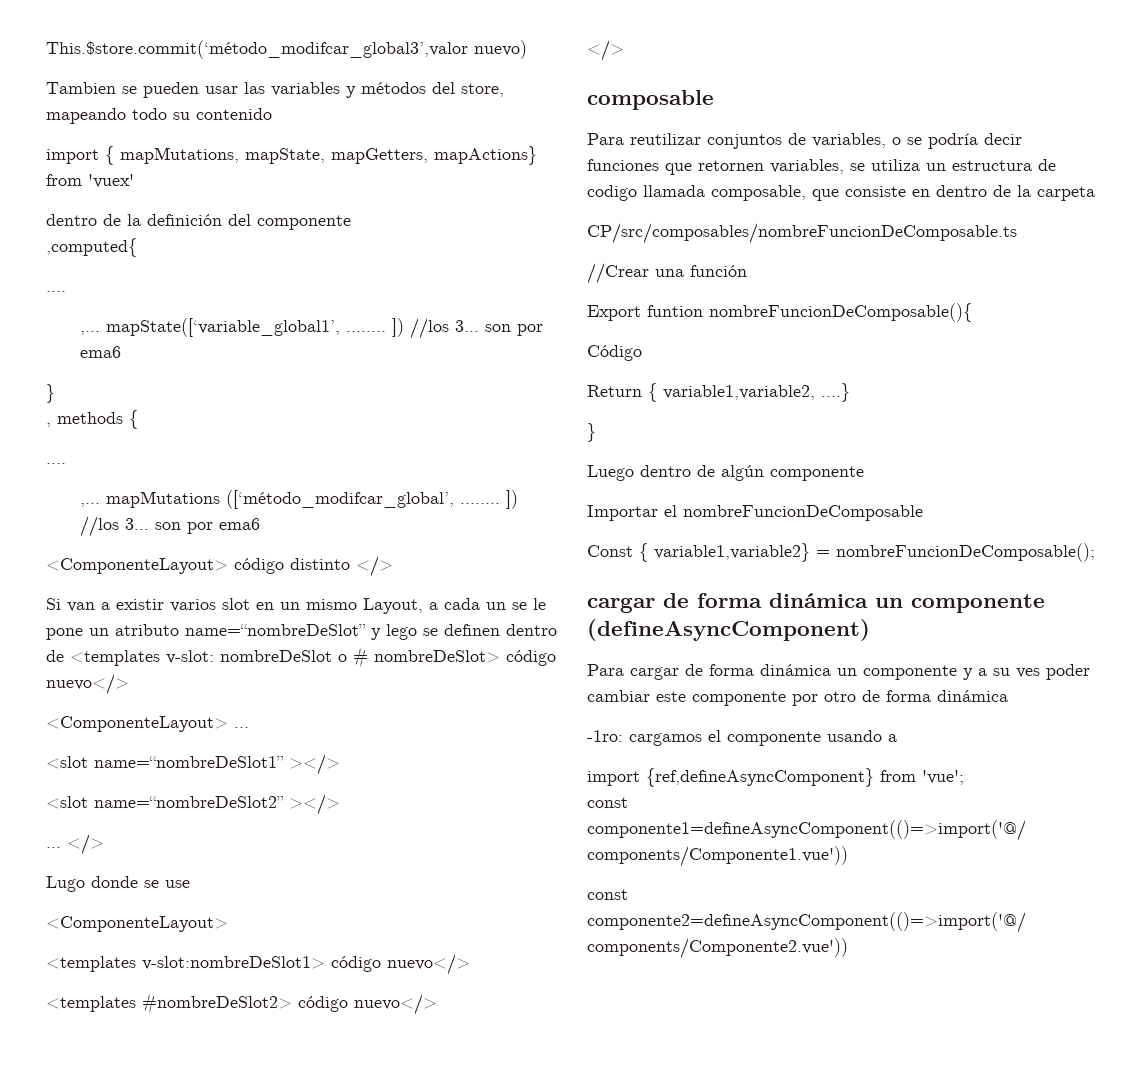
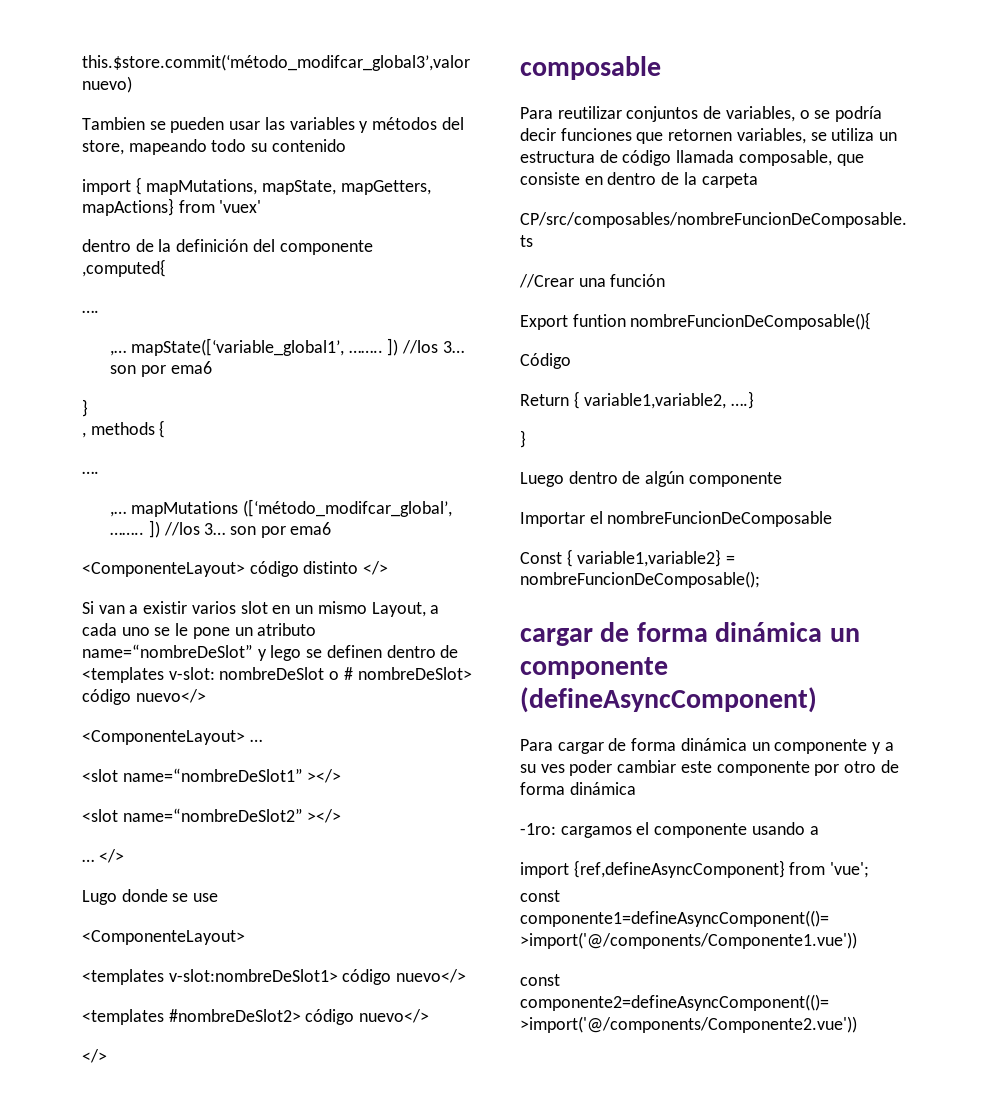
- This.$store.commit(‘método_modifcar_global3’,valor nuevo)
+ this.$store.commit(‘método_modifcar_global3’,valor nuevo)
- Si van a existir varios slot en un mismo Layout, a cada un se le pone un atributo name=“nombreDeSlot” y lego se definen dentro de <templates v-slot: nombreDeSlot o # nombreDeSlot> código nuevo</>
+ Si van a existir varios slot en un mismo Layout, a cada uno se le pone un atributo name=“nombreDeSlot” y lego se definen dentro de <templates v-slot: nombreDeSlot o # nombreDeSlot> código nuevo</>
- Para reutilizar conjuntos de variables, o se podría decir funciones que retornen variables, se utiliza un estructura de codigo llamada composable, que consiste en dentro de la carpeta
+ Para reutilizar conjuntos de variables, o se podría decir funciones que retornen variables, se utiliza un estructura de código llamada composable, que consiste en dentro de la carpeta

